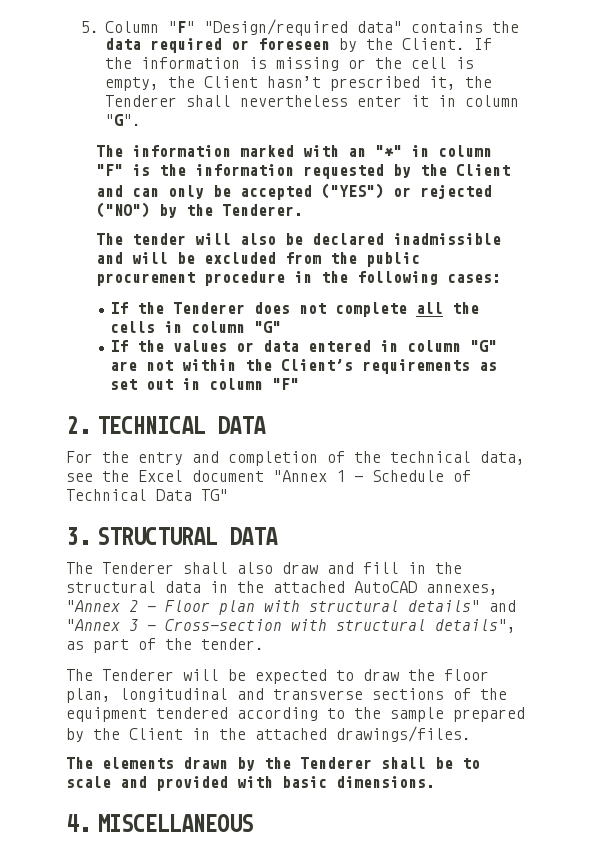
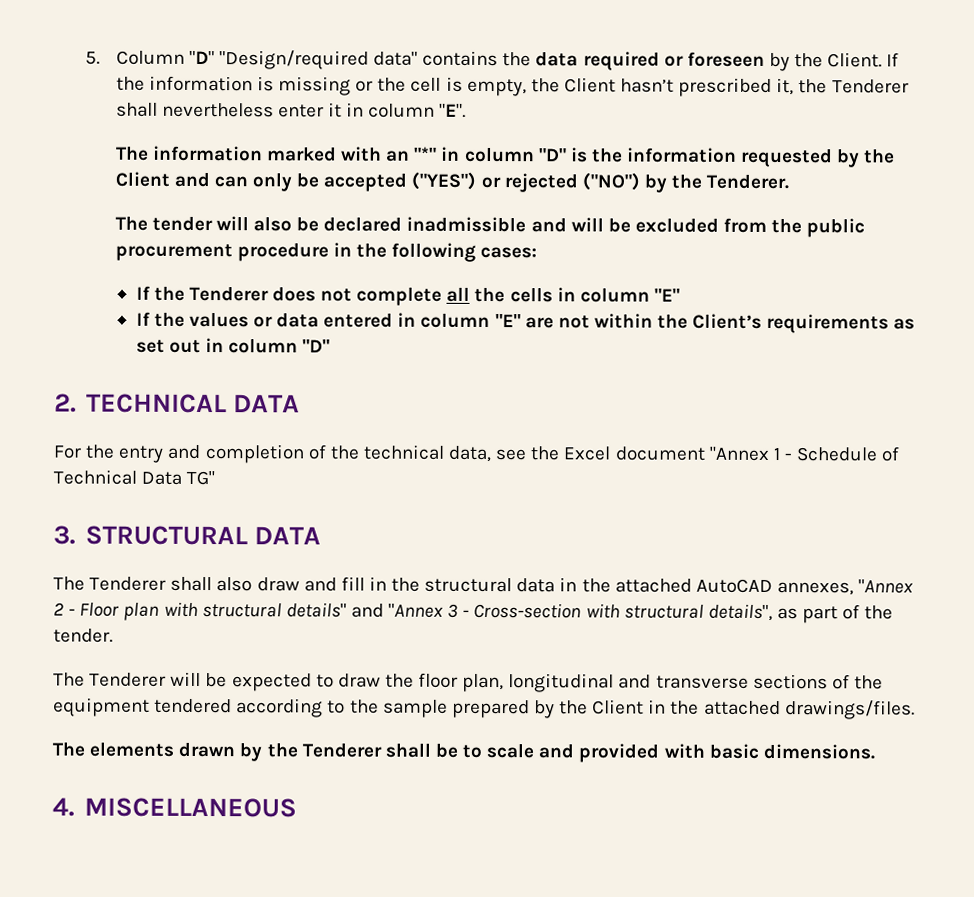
- 5. Column "F" "Design/required data" contains the data required or foreseen by the Client.
+ 5. Column "D" "Design/required data" contains the data required or foreseen by the Client.
- If the information is missing or the cell is empty, the Client hasn’t prescribed it, the Tenderer shall nevertheless enter it in column "G".
+ If the information is missing or the cell is empty, the Client hasn’t prescribed it, the Tenderer shall nevertheless enter it in column "E".
- The information marked with an "*" in column "F" is the information requested by the Client and can only be accepted ("YES") or rejected ("NO") by the Tenderer.
+ The information marked with an "*" in column "D" is the information requested by the Client and can only be accepted ("YES") or rejected ("NO") by the Tenderer.
- If the Tenderer does not complete all the cells in column "G"
+ If the Tenderer does not complete all the cells in column "E"
- If the values or data entered in column "G" are not within the Client’s requirements as set out in column "F"
+ If the values or data entered in column "E" are not within the Client’s requirements as set out in column "D"

